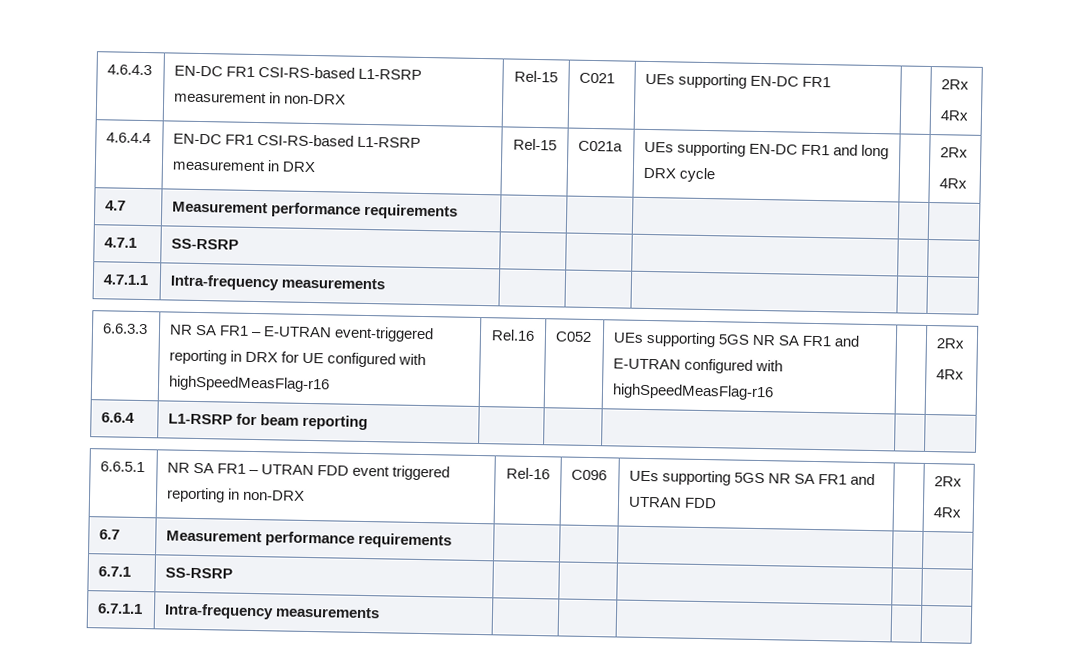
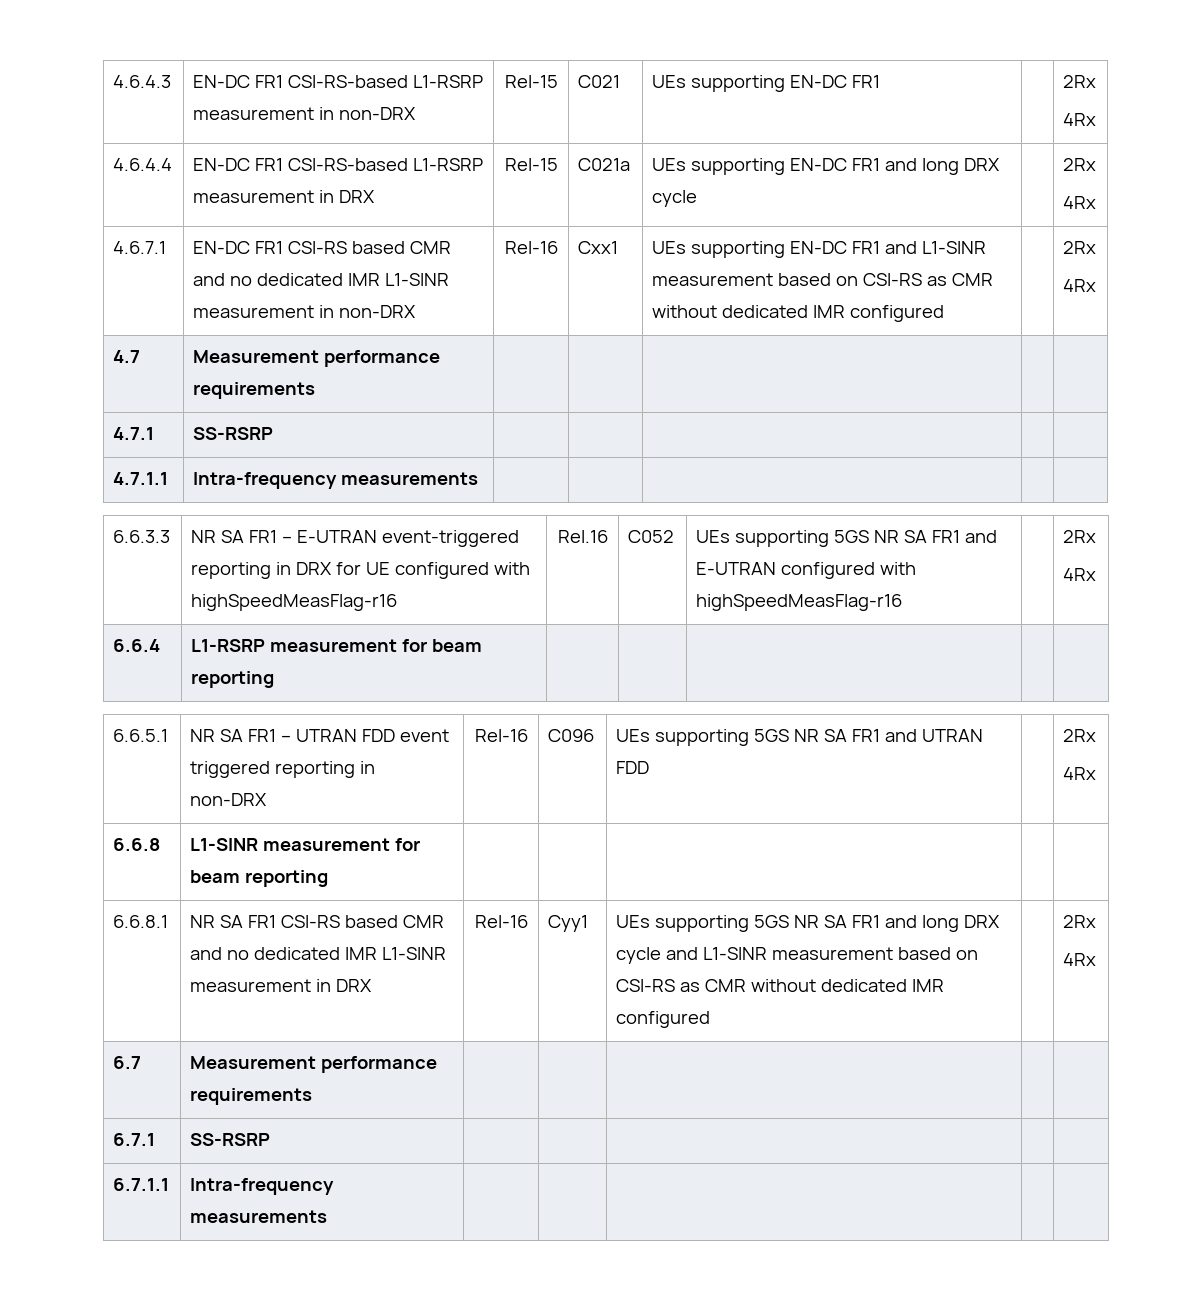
+ 4.6.7.1 | EN-DC FR1 CSI-RS based CMR and no dedicated IMR L1-SINR measurement in non-DRX | Rel-16 | Cxx1 | UEs supporting EN-DC FR1 and L1-SINR measurement based on CSI-RS as CMR without dedicated IMR configured | | 2Rx
+ 4Rx
- 6.6.4 | L1-RSRP for beam reporting | | | | |
+ 6.6.4 | L1-RSRP measurement for beam reporting | | | | |
+ 6.6.8 | L1-SINR measurement for beam reporting | | | | |
+ 6.6.8.1 | NR SA FR1 CSI-RS based CMR and no dedicated IMR L1-SINR measurement in DRX | Rel-16 | Cyy1 | UEs supporting 5GS NR SA FR1 and long DRX cycle and L1-SINR measurement based on CSI-RS as CMR without dedicated IMR configured | | 2Rx
+ 4Rx

